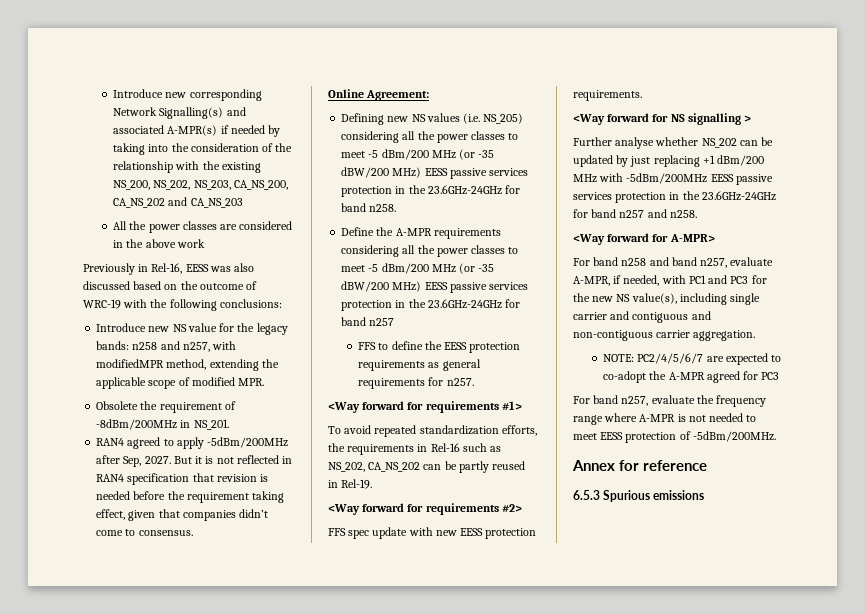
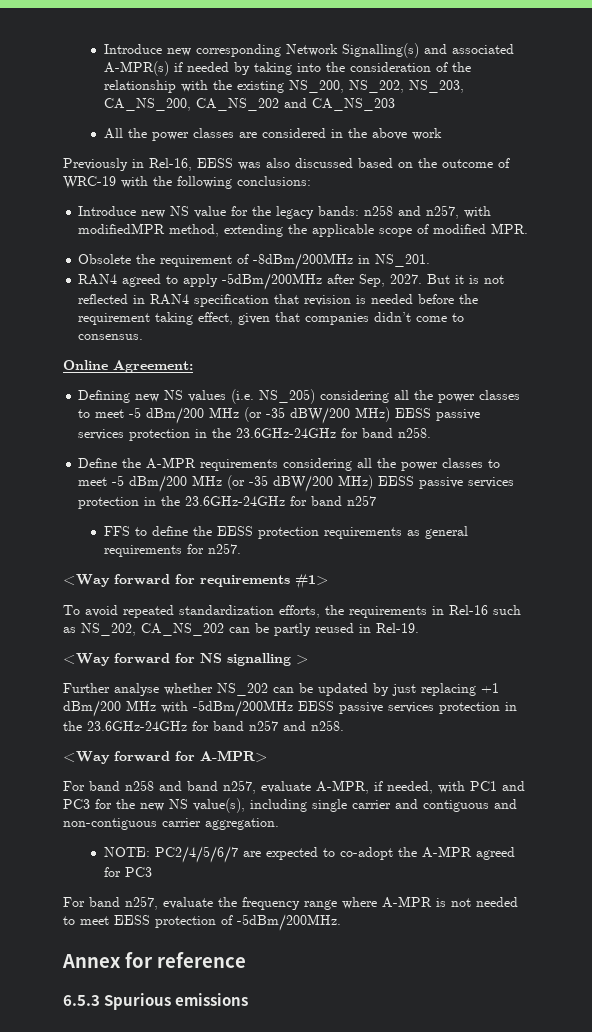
- <Way forward for requirements #2>
- FFS spec update with new EESS protection requirements.

